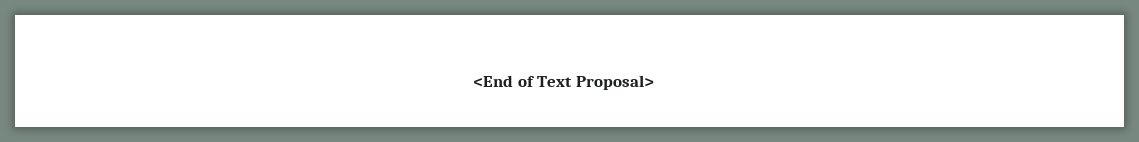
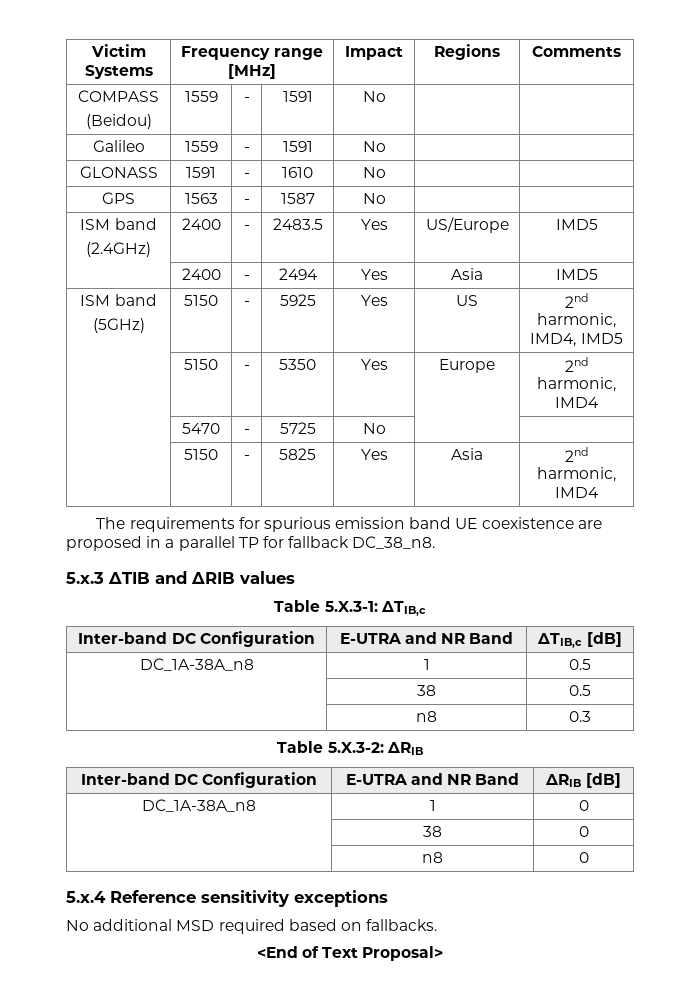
+ Victim Systems | Frequency range [MHz] | Impact | Regions | Comments
+ COMPASS
+ (Beidou) | 1559 | - | 1591 | No | |
+ Galileo | 1559 | - | 1591 | No | |
+ GLONASS | 1591 | - | 1610 | No | |
+ GPS | 1563 | - | 1587 | No | |
+ ISM band
+ (2.4GHz) | 2400 | - | 2483.5 | Yes | US/Europe | IMD5
+ | 2400 | - | 2494 | Yes | Asia | IMD5
+ ISM band
+ (5GHz) | 5150 | - | 5925 | Yes | US | 2nd harmonic, IMD4, IMD5
+ | 5150 | - | 5350 | Yes | Europe | 2nd harmonic, IMD4
+ | 5470 | - | 5725 | No | |
+ | 5150 | - | 5825 | Yes | Asia | 2nd harmonic, IMD4
+ The requirements for spurious emission band UE coexistence are proposed in a parallel TP for fallback DC_38_n8.
+ 5.x.3 ∆TIB and ∆RIB values
+ Table 5.X.3-1: ΔTIB,c
+ Inter-band DC Configuration | E-UTRA and NR Band | ΔTIB,c [dB]
+ DC_1A-38A_n8 | 1 | 0.5
+ | 38 | 0.5
+ | n8 | 0.3
+ Table 5.X.3-2: ΔRIB
+ Inter-band DC Configuration | E-UTRA and NR Band | ΔRIB [dB]
+ DC_1A-38A_n8 | 1 | 0
+ | 38 | 0
+ | n8 | 0
+ 5.x.4 Reference sensitivity exceptions
+ No additional MSD required based on fallbacks.

